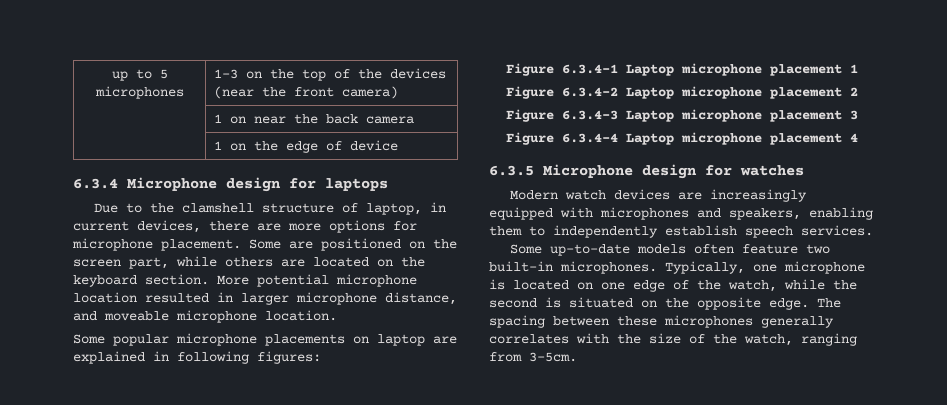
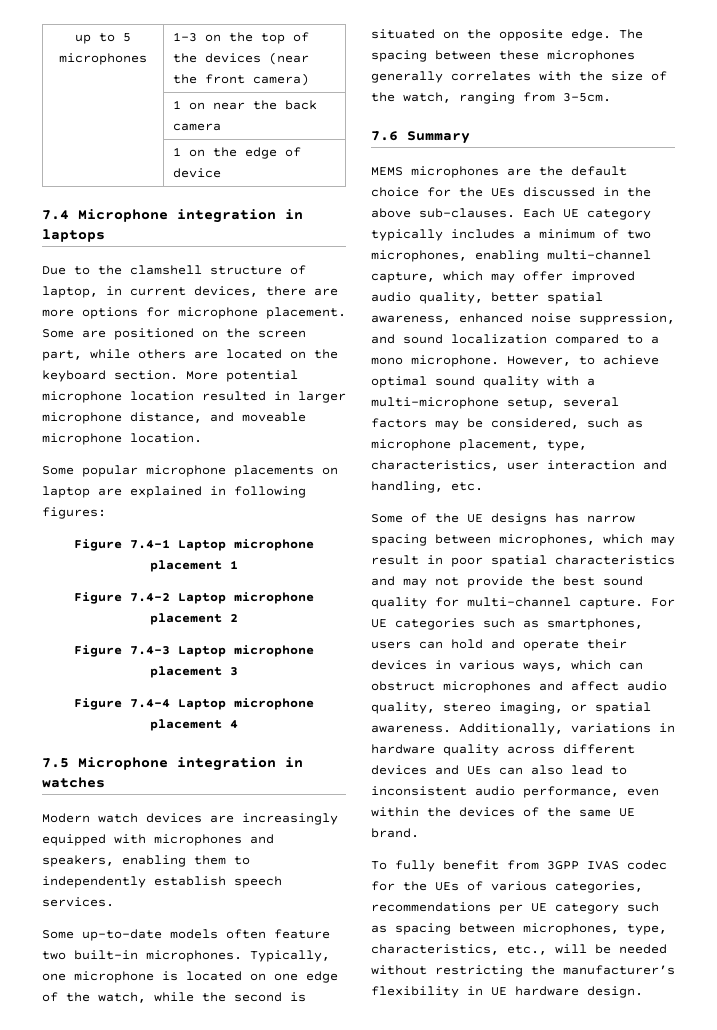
- 6.3.4 Microphone design for laptops
+ 7.4 Microphone integration in laptops
- Figure 6.3.4-1 Laptop microphone placement 1
+ Figure 7.4-1 Laptop microphone placement 1
- Figure 6.3.4-2 Laptop microphone placement 2
+ Figure 7.4-2 Laptop microphone placement 2
- Figure 6.3.4-3 Laptop microphone placement 3
+ Figure 7.4-3 Laptop microphone placement 3
- Figure 6.3.4-4 Laptop microphone placement 4
+ Figure 7.4-4 Laptop microphone placement 4
- 6.3.5 Microphone design for watches
+ 7.5 Microphone integration in watches
+ 7.6 Summary
+ MEMS microphones are the default choice for the UEs discussed in the above sub-clauses. Each UE category typically includes a minimum of two microphones, enabling multi-channel capture, which may offer improved audio quality, better spatial awareness, enhanced noise suppression, and sound localization compared to a mono microphone. However, to achieve optimal sound quality with a multi-microphone setup, several factors may be considered, such as microphone placement, type, characteristics, user interaction and handling, etc.
+ Some of the UE designs has narrow spacing between microphones, which may result in poor spatial characteristics and may not provide the best sound quality for multi-channel capture. For UE categories such as smartphones, users can hold and operate their devices in various ways, which can obstruct microphones and affect audio quality, stereo imaging, or spatial awareness. Additionally, variations in hardware quality across different devices and UEs can also lead to inconsistent audio performance, even within the devices of the same UE brand.
+ To fully benefit from 3GPP IVAS codec for the UEs of various categories, recommendations per UE category such as spacing between microphones, type, characteristics, etc., will be needed without restricting the manufacturer’s flexibility in UE hardware design.

